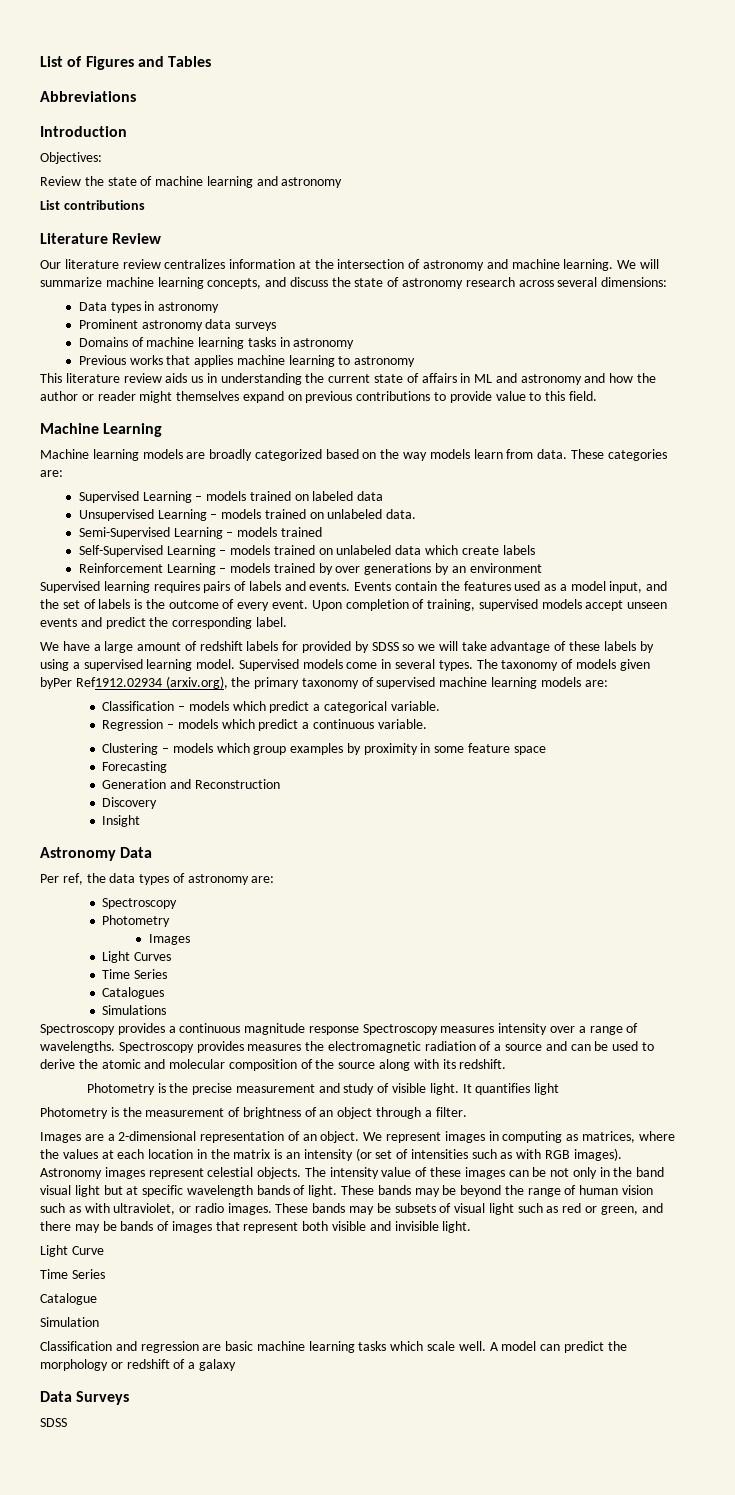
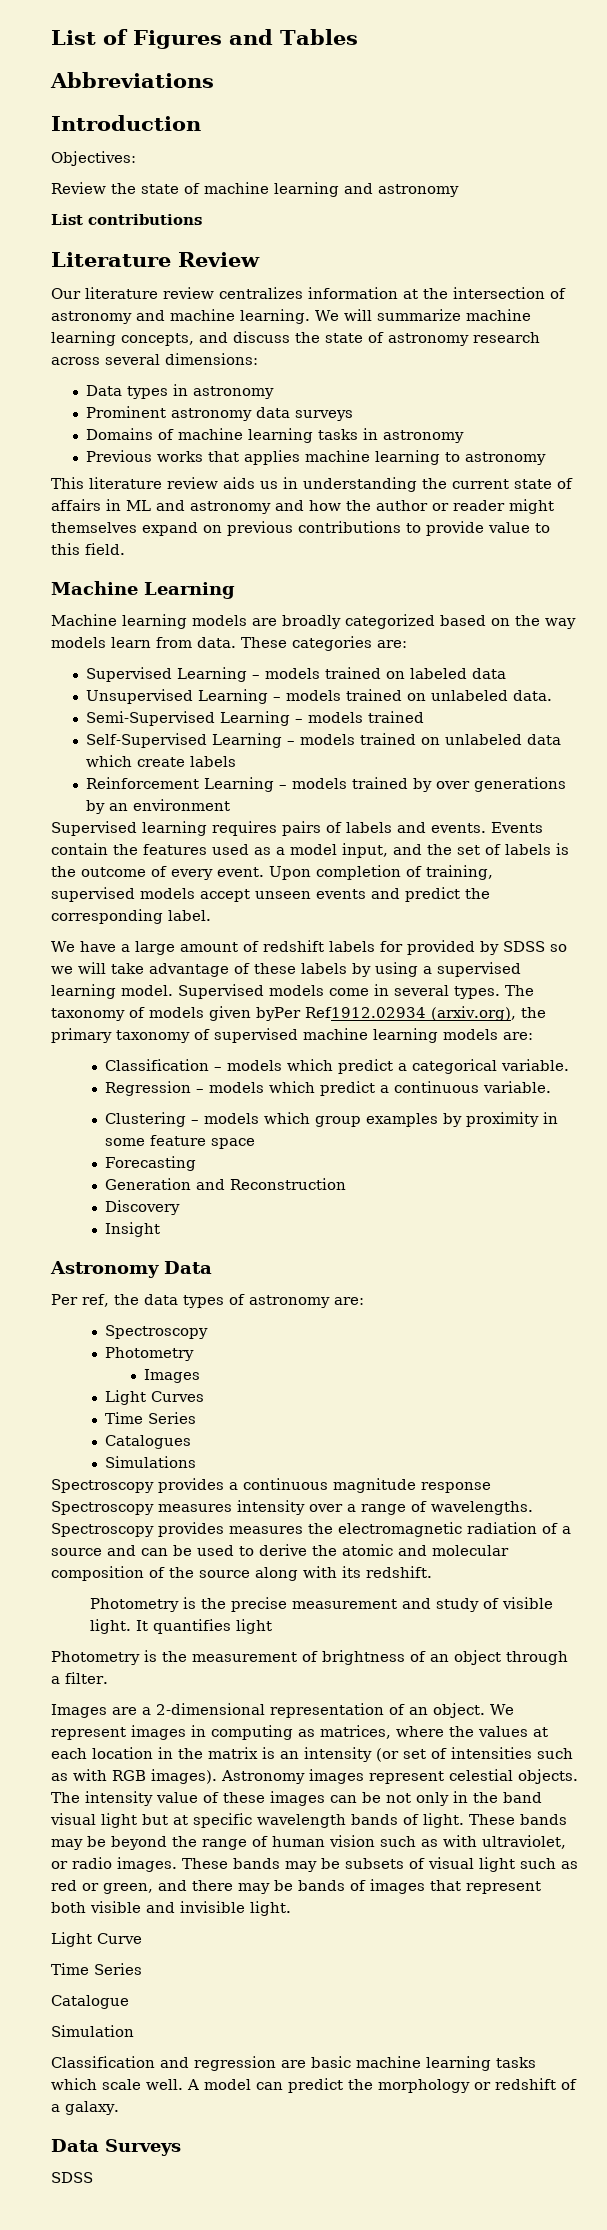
- A model can predict the morphology or redshift of a galaxy
+ A model can predict the morphology or redshift of a galaxy.

